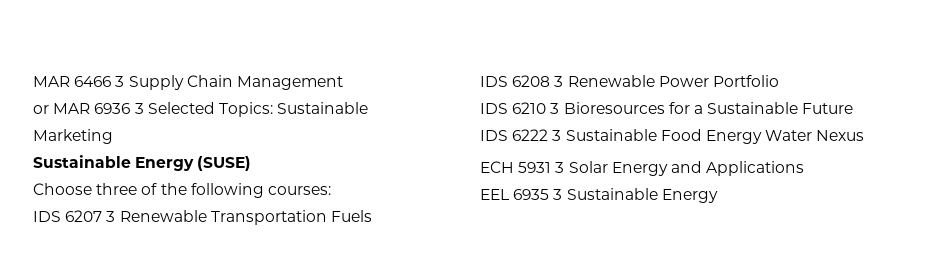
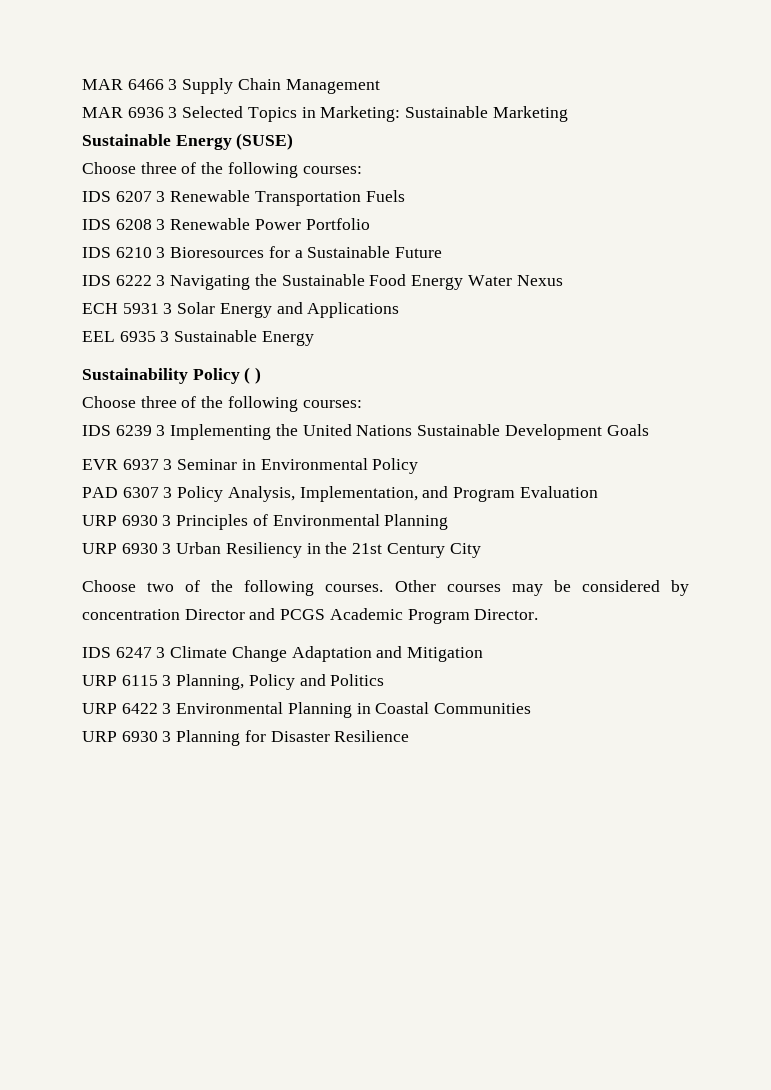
- or MAR 6936 3 Selected Topics: Sustainable Marketing
+ MAR 6936 3 Selected Topics in Marketing: Sustainable Marketing
- IDS 6222 3 Sustainable Food Energy Water Nexus
+ IDS 6222 3 Navigating the Sustainable Food Energy Water Nexus
+ Sustainability Policy ( )
+ Choose three of the following courses:
+ IDS 6239 3 Implementing the United Nations Sustainable Development Goals
+ EVR 6937 3 Seminar in Environmental Policy
+ PAD 6307 3 Policy Analysis, Implementation, and Program Evaluation
+ URP 6930 3 Principles of Environmental Planning
+ URP 6930 3 Urban Resiliency in the 21st Century City
+ Choose two of the following courses. Other courses may be considered by concentration Director and PCGS Academic Program Director.
+ IDS 6247 3 Climate Change Adaptation and Mitigation
+ URP 6115 3 Planning, Policy and Politics
+ URP 6422 3 Environmental Planning in Coastal Communities
+ URP 6930 3 Planning for Disaster Resilience

